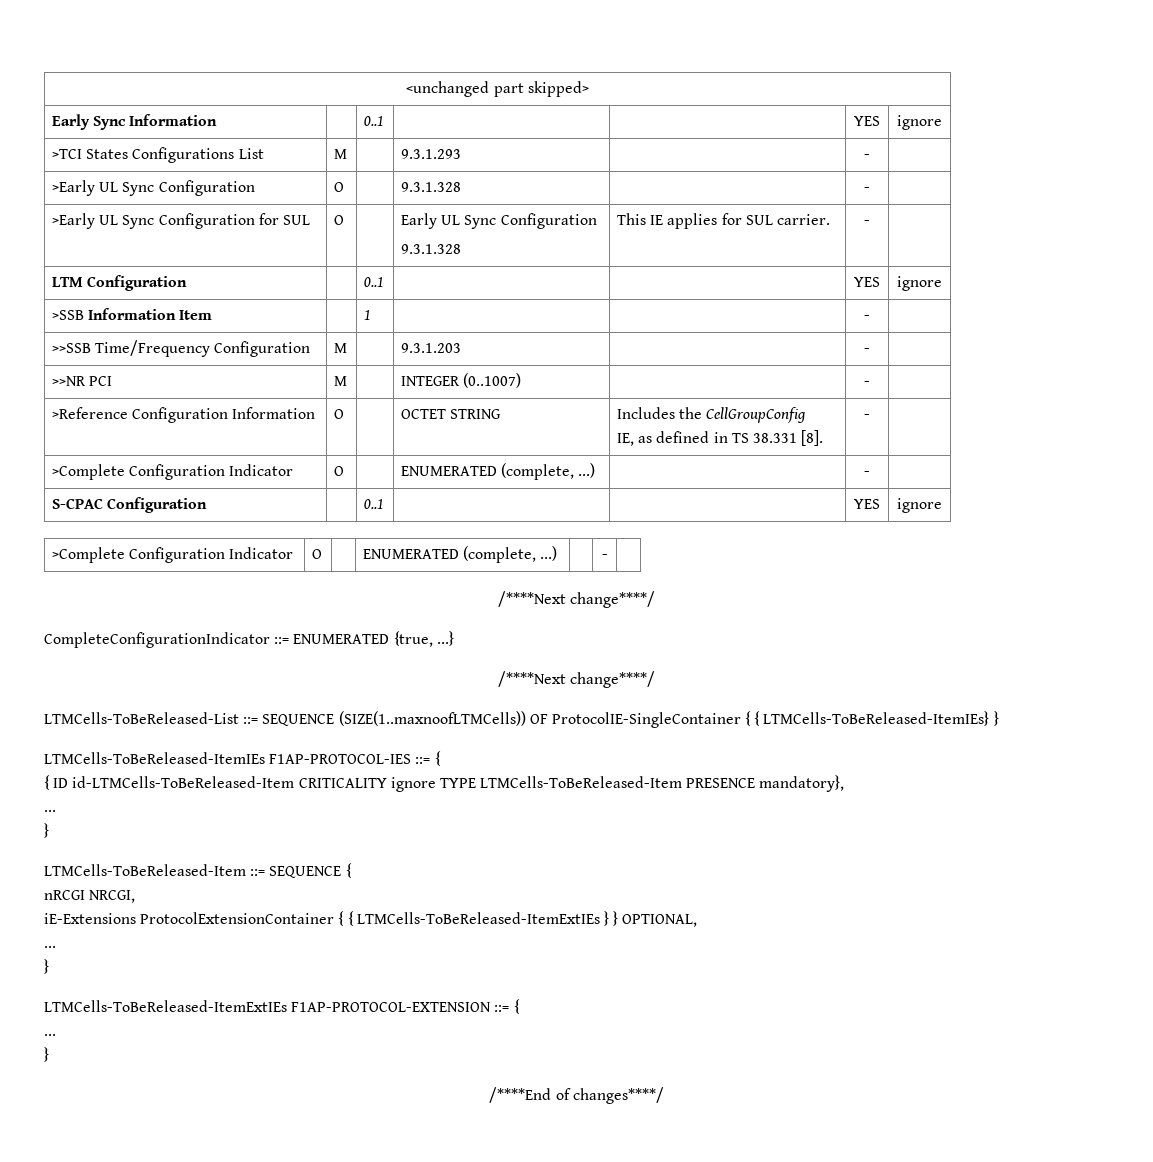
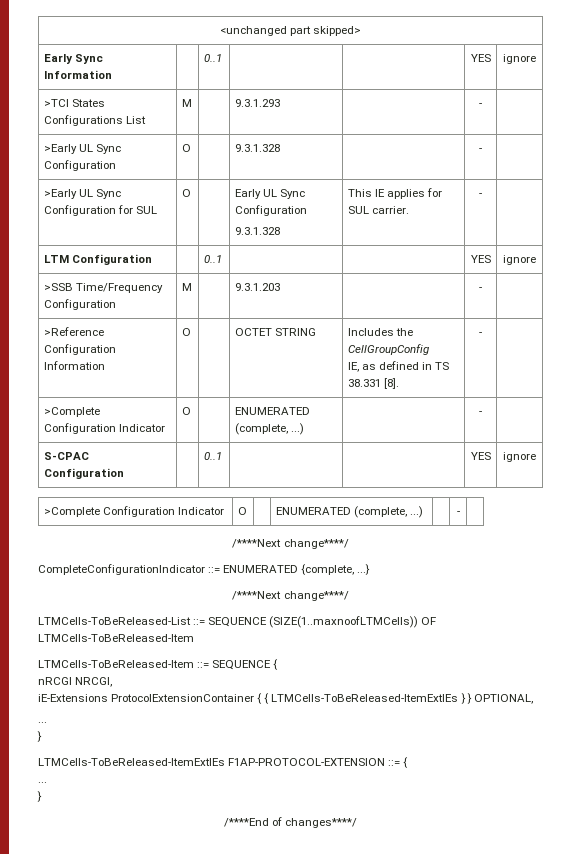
- >SSB Information Item | | 1 | | | - |
- >>SSB Time/Frequency Configuration | M | | 9.3.1.203 | | - |
+ >SSB Time/Frequency Configuration | M | | 9.3.1.203 | | - |
- >>NR PCI | M | | INTEGER (0..1007) | | - |
- CompleteConfigurationIndicator ::= ENUMERATED {true, ...}
+ CompleteConfigurationIndicator ::= ENUMERATED {complete, ...}
- LTMCells-ToBeReleased-List ::= SEQUENCE (SIZE(1..maxnoofLTMCells)) OF ProtocolIE-SingleContainer { { LTMCells-ToBeReleased-ItemIEs} }
- LTMCells-ToBeReleased-ItemIEs F1AP-PROTOCOL-IES ::= {
- { ID id-LTMCells-ToBeReleased-Item CRITICALITY ignore TYPE LTMCells-ToBeReleased-Item PRESENCE mandatory},
- ...
- }
+ LTMCells-ToBeReleased-List ::= SEQUENCE (SIZE(1..maxnoofLTMCells)) OF LTMCells-ToBeReleased-Item

